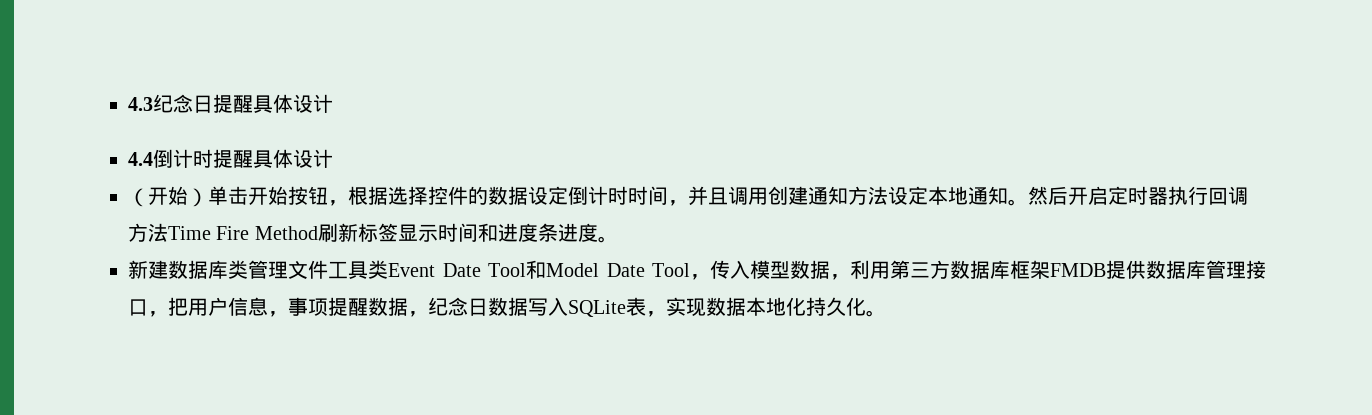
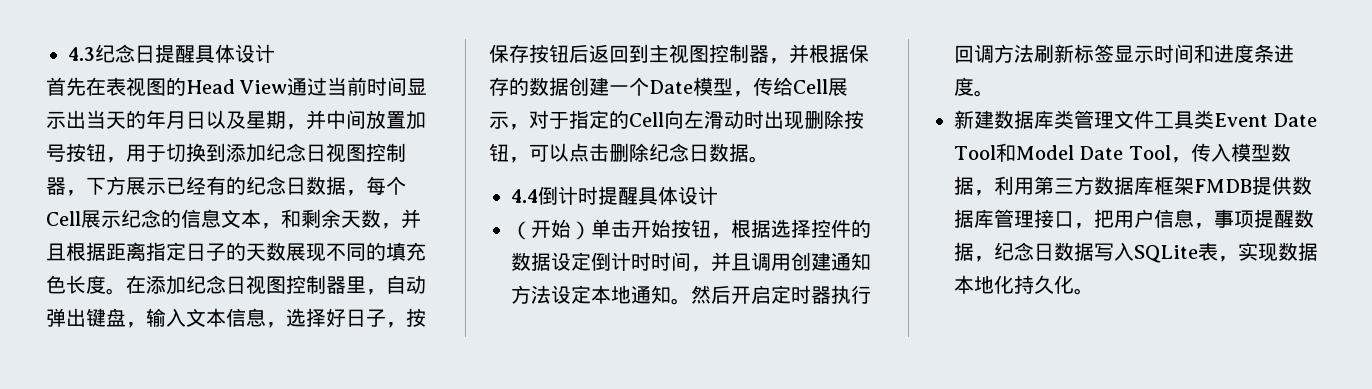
+ 首先在表视图的Head View通过当前时间显示出当天的年月日以及星期，并中间放置加号按钮，用于切换到添加纪念日视图控制器，下方展示已经有的纪念日数据，每个Cell展示纪念的信息文本，和剩余天数，并且根据距离指定日子的天数展现不同的填充色长度。在添加纪念日视图控制器里，自动弹出键盘，输入文本信息，选择好日子，按保存按钮后返回到主视图控制器，并根据保存的数据创建一个Date模型，传给Cell展示，对于指定的Cell向左滑动时出现删除按钮，可以点击删除纪念日数据。
- 然后开启定时器执行回调方法Time Fire Method刷新标签显示时间和进度条进度。
+ 然后开启定时器执行回调方法刷新标签显示时间和进度条进度。

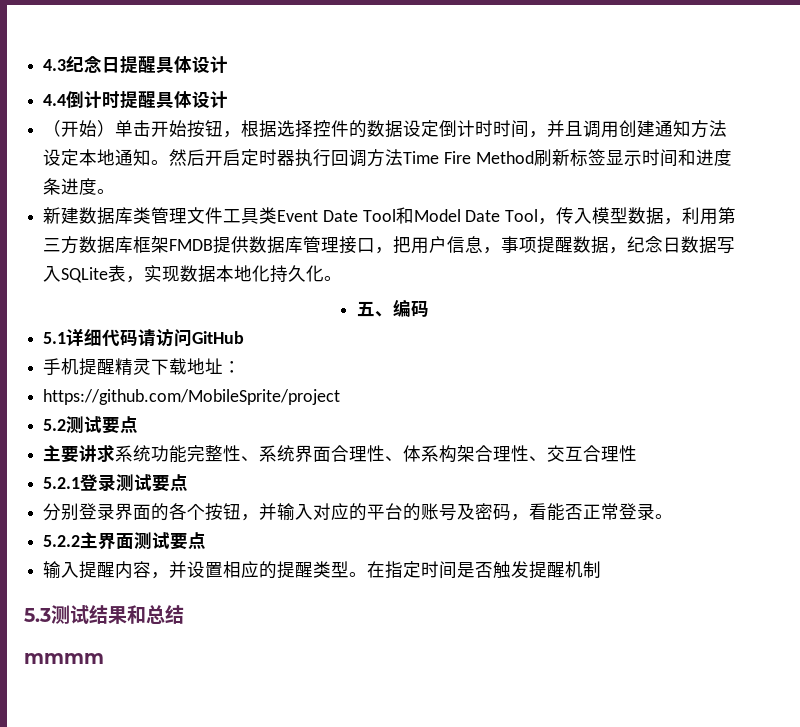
- 首先在表视图的Head View通过当前时间显示出当天的年月日以及星期，并中间放置加号按钮，用于切换到添加纪念日视图控制器，下方展示已经有的纪念日数据，每个Cell展示纪念的信息文本，和剩余天数，并且根据距离指定日子的天数展现不同的填充色长度。在添加纪念日视图控制器里，自动弹出键盘，输入文本信息，选择好日子，按保存按钮后返回到主视图控制器，并根据保存的数据创建一个Date模型，传给Cell展示，对于指定的Cell向左滑动时出现删除按钮，可以点击删除纪念日数据。
- 然后开启定时器执行回调方法刷新标签显示时间和进度条进度。
+ 然后开启定时器执行回调方法Time Fire Method刷新标签显示时间和进度条进度。
+ 五、编码
+ 5.1详细代码请访问GitHub
+ 手机提醒精灵下载地址：
+ https://github.com/MobileSprite/project
+ 5.2测试要点
+ 主要讲求系统功能完整性、系统界面合理性、体系构架合理性、交互合理性
+ 5.2.1登录测试要点
+ 分别登录界面的各个按钮，并输入对应的平台的账号及密码，看能否正常登录。
+ 5.2.2主界面测试要点
+ 输入提醒内容，并设置相应的提醒类型。在指定时间是否触发提醒机制
+ 5.3测试结果和总结
+ mmmm

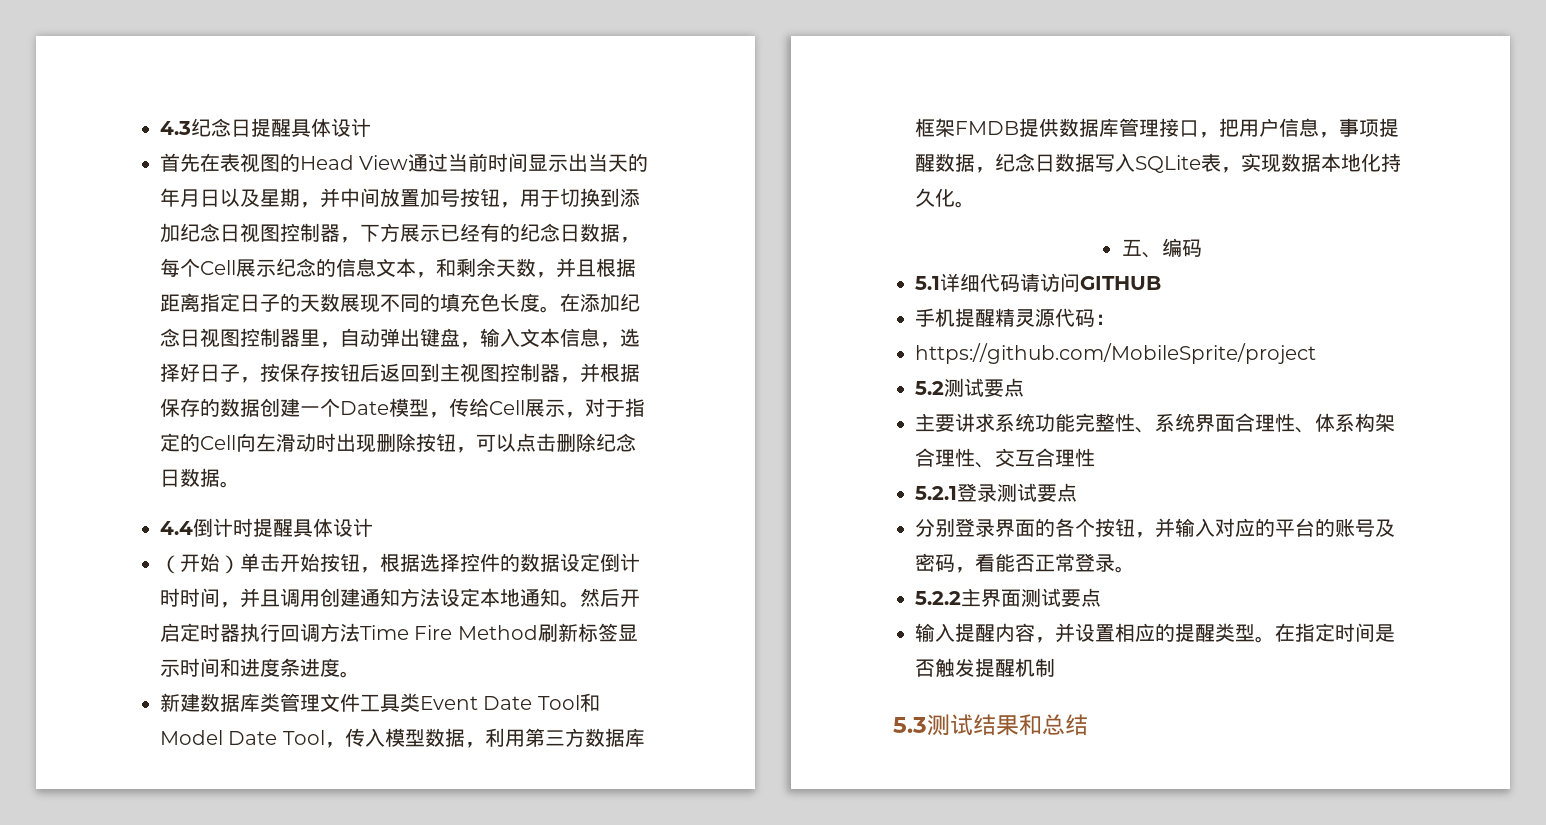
+ 首先在表视图的Head View通过当前时间显示出当天的年月日以及星期，并中间放置加号按钮，用于切换到添加纪念日视图控制器，下方展示已经有的纪念日数据，每个Cell展示纪念的信息文本，和剩余天数，并且根据距离指定日子的天数展现不同的填充色长度。在添加纪念日视图控制器里，自动弹出键盘，输入文本信息，选择好日子，按保存按钮后返回到主视图控制器，并根据保存的数据创建一个Date模型，传给Cell展示，对于指定的Cell向左滑动时出现删除按钮，可以点击删除纪念日数据。
- 5.1详细代码请访问GitHub
+ 5.1详细代码请访问GITHUB
- 手机提醒精灵下载地址：
+ 手机提醒精灵源代码：
- mmmm

